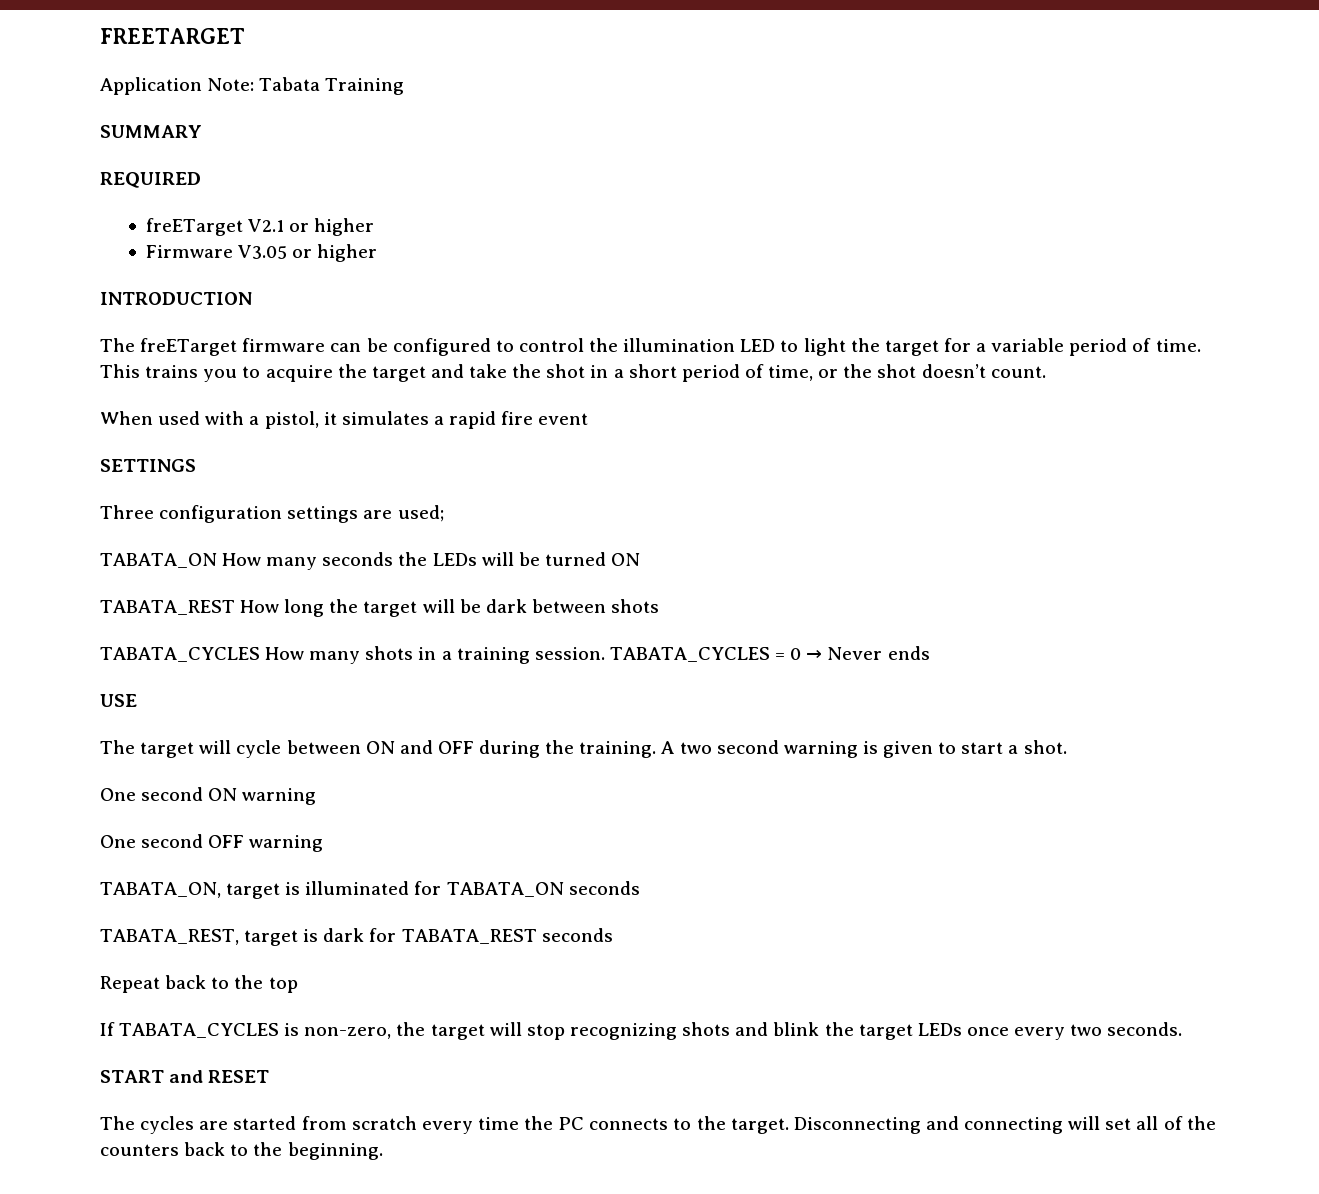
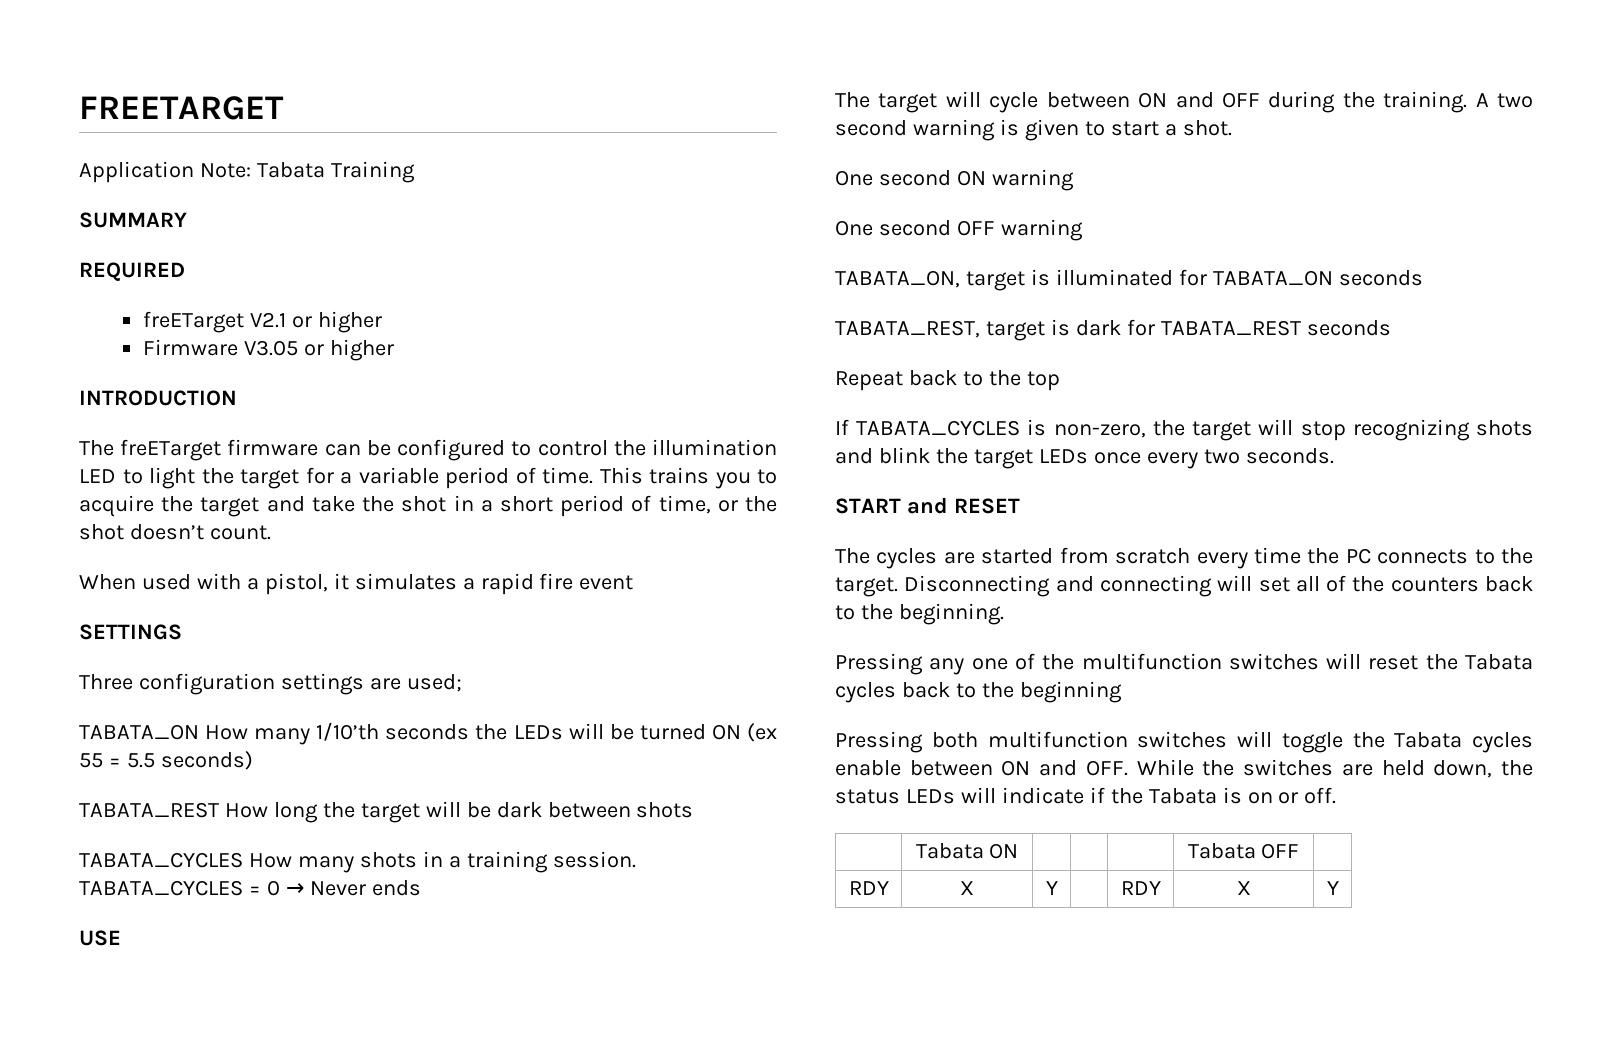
- TABATA_ON How many seconds the LEDs will be turned ON
+ TABATA_ON How many 1/10’th seconds the LEDs will be turned ON (ex 55 = 5.5 seconds)
+ Pressing any one of the multifunction switches will reset the Tabata cycles back to the beginning
+ Pressing both multifunction switches will toggle the Tabata cycles enable between ON and OFF. While the switches are held down, the status LEDs will indicate if the Tabata is on or off.
+ | Tabata ON | | | | Tabata OFF |
+ RDY | X | Y | | RDY | X | Y

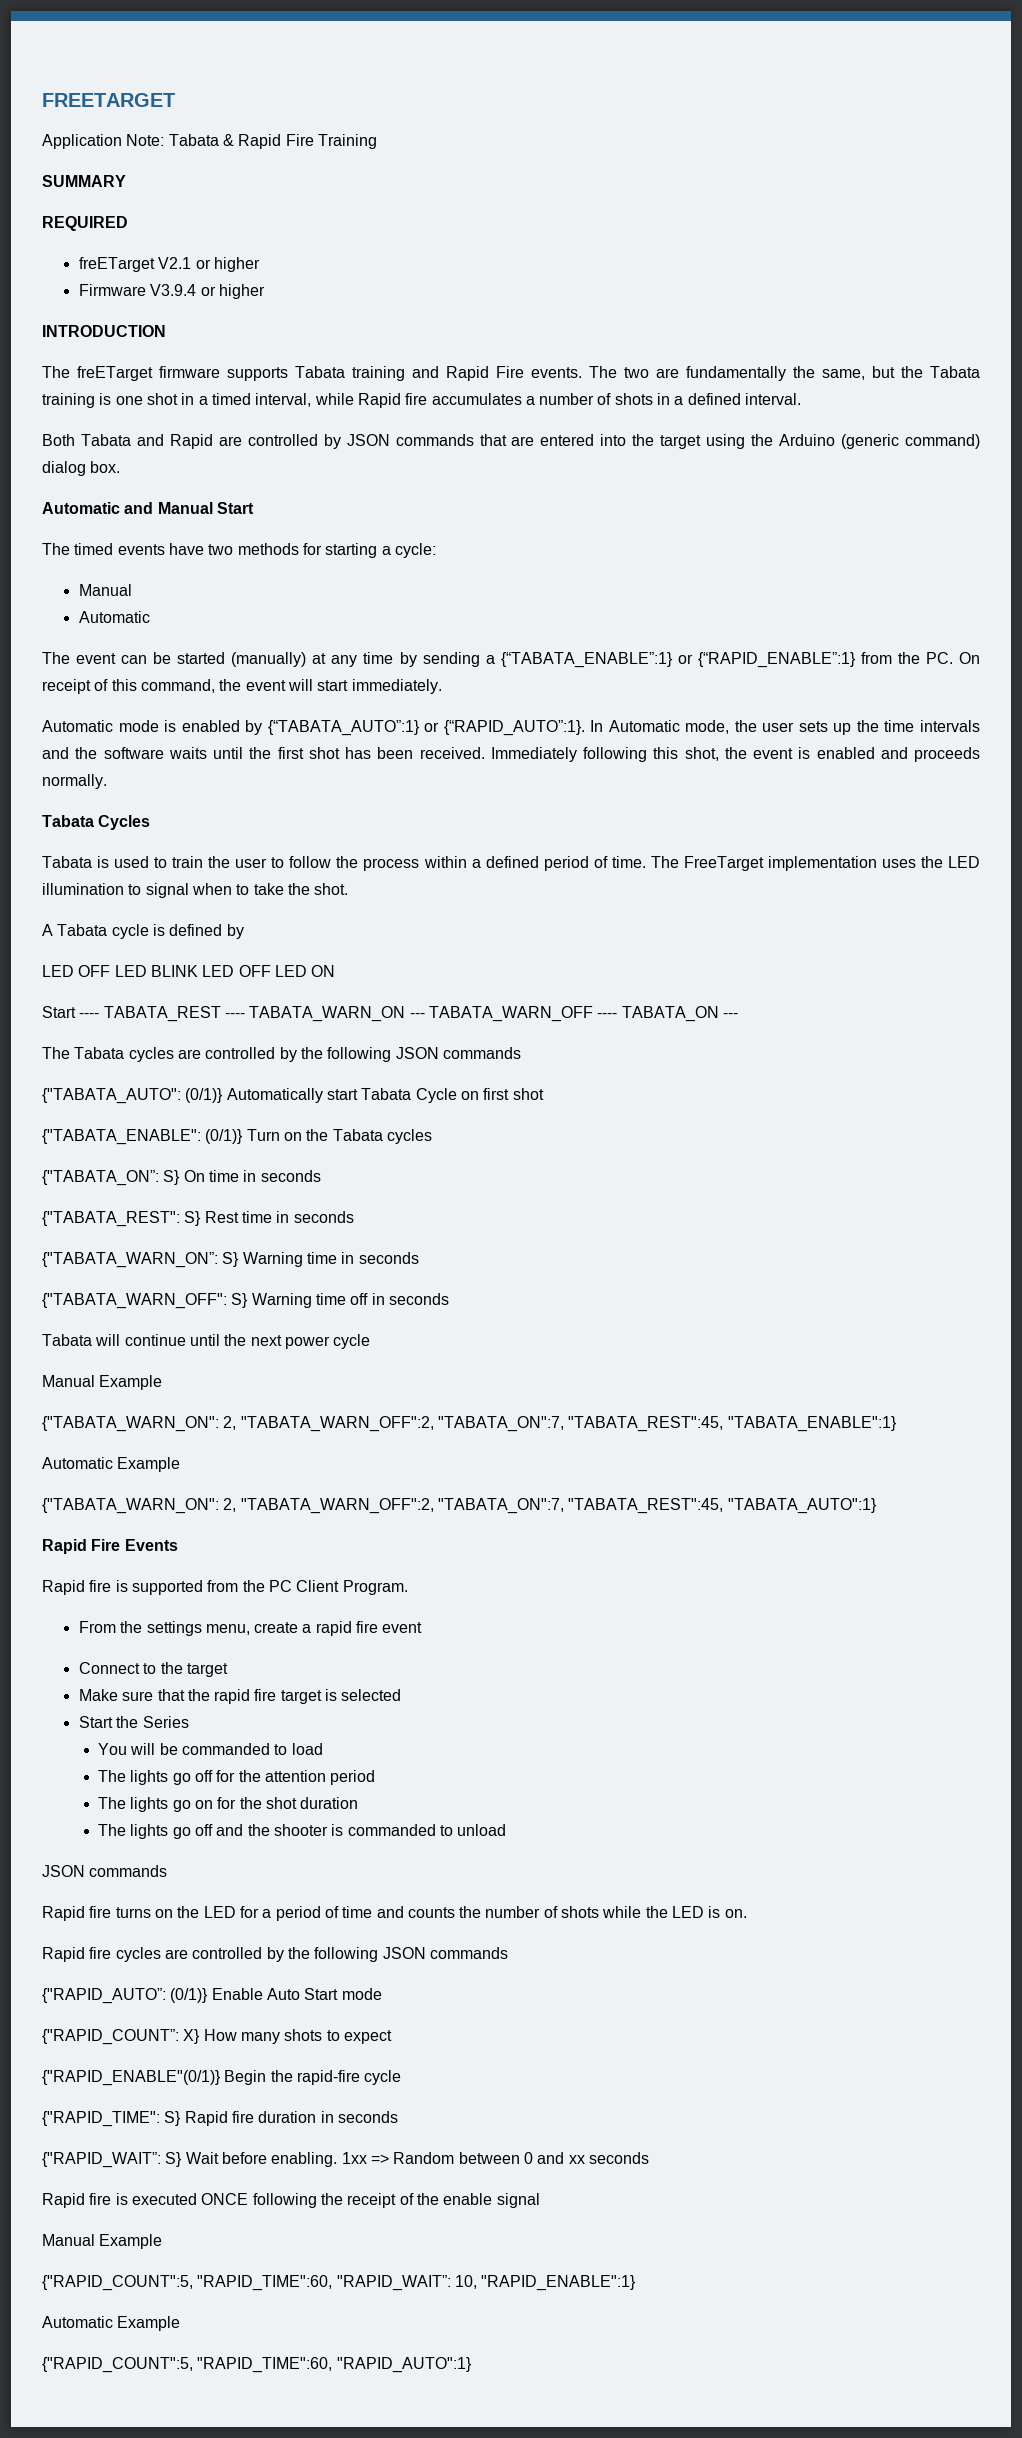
- Application Note: Tabata Training
+ Application Note: Tabata & Rapid Fire Training
- Firmware V3.05 or higher
+ Firmware V3.9.4 or higher
- The freETarget firmware can be configured to control the illumination LED to light the target for a variable period of time. This trains you to acquire the target and take the shot in a short period of time, or the shot doesn’t count.
- When used with a pistol, it simulates a rapid fire event
- SETTINGS
- Three configuration settings are used;
- TABATA_ON How many 1/10’th seconds the LEDs will be turned ON (ex 55 = 5.5 seconds)
- TABATA_REST How long the target will be dark between shots
- TABATA_CYCLES How many shots in a training session. TABATA_CYCLES = 0 → Never ends
- USE
- The target will cycle between ON and OFF during the training. A two second warning is given to start a shot.
- One second ON warning
- One second OFF warning
- TABATA_ON, target is illuminated for TABATA_ON seconds
- TABATA_REST, target is dark for TABATA_REST seconds
- Repeat back to the top
- If TABATA_CYCLES is non-zero, the target will stop recognizing shots and blink the target LEDs once every two seconds.
- START and RESET
- The cycles are started from scratch every time the PC connects to the target. Disconnecting and connecting will set all of the counters back to the beginning.
- Pressing any one of the multifunction switches will reset the Tabata cycles back to the beginning
- Pressing both multifunction switches will toggle the Tabata cycles enable between ON and OFF. While the switches are held down, the status LEDs will indicate if the Tabata is on or off.
- | Tabata ON | | | | Tabata OFF |
- RDY | X | Y | | RDY | X | Y
+ The freETarget firmware supports Tabata training and Rapid Fire events. The two are fundamentally the same, but the Tabata training is one shot in a timed interval, while Rapid fire accumulates a number of shots in a defined interval.
+ Both Tabata and Rapid are controlled by JSON commands that are entered into the target using the Arduino (generic command) dialog box.
+ Automatic and Manual Start
+ The timed events have two methods for starting a cycle:
+ Manual
+ Automatic
+ The event can be started (manually) at any time by sending a {“TABATA_ENABLE”:1} or {“RAPID_ENABLE”:1} from the PC. On receipt of this command, the event will start immediately.
+ Automatic mode is enabled by {“TABATA_AUTO”:1} or {“RAPID_AUTO”:1}. In Automatic mode, the user sets up the time intervals and the software waits until the first shot has been received. Immediately following this shot, the event is enabled and proceeds normally.
+ Tabata Cycles
+ Tabata is used to train the user to follow the process within a defined period of time. The FreeTarget implementation uses the LED illumination to signal when to take the shot.
+ A Tabata cycle is defined by
+ LED OFF LED BLINK LED OFF LED ON
+ Start ---- TABATA_REST ---- TABATA_WARN_ON --- TABATA_WARN_OFF ---- TABATA_ON ---
+ The Tabata cycles are controlled by the following JSON commands
+ {"TABATA_AUTO": (0/1)} Automatically start Tabata Cycle on first shot
+ {"TABATA_ENABLE": (0/1)} Turn on the Tabata cycles
+ {"TABATA_ON”: S} On time in seconds
+ {"TABATA_REST": S} Rest time in seconds
+ {"TABATA_WARN_ON”: S} Warning time in seconds
+ {"TABATA_WARN_OFF": S} Warning time off in seconds
+ Tabata will continue until the next power cycle
+ Manual Example
+ {"TABATA_WARN_ON": 2, "TABATA_WARN_OFF":2, "TABATA_ON":7, "TABATA_REST":45, "TABATA_ENABLE":1}
+ Automatic Example
+ {"TABATA_WARN_ON": 2, "TABATA_WARN_OFF":2, "TABATA_ON":7, "TABATA_REST":45, "TABATA_AUTO":1}
+ Rapid Fire Events
+ Rapid fire is supported from the PC Client Program.
+ From the settings menu, create a rapid fire event
+ Connect to the target
+ Make sure that the rapid fire target is selected
+ Start the Series
+ You will be commanded to load
+ The lights go off for the attention period
+ The lights go on for the shot duration
+ The lights go off and the shooter is commanded to unload
+ JSON commands
+ Rapid fire turns on the LED for a period of time and counts the number of shots while the LED is on.
+ Rapid fire cycles are controlled by the following JSON commands
+ {"RAPID_AUTO”: (0/1)} Enable Auto Start mode
+ {"RAPID_COUNT”: X} How many shots to expect
+ {"RAPID_ENABLE"(0/1)} Begin the rapid-fire cycle
+ {"RAPID_TIME": S} Rapid fire duration in seconds
+ {"RAPID_WAIT”: S} Wait before enabling. 1xx => Random between 0 and xx seconds
+ Rapid fire is executed ONCE following the receipt of the enable signal
+ Manual Example
+ {"RAPID_COUNT":5, "RAPID_TIME":60, "RAPID_WAIT”: 10, "RAPID_ENABLE":1}
+ Automatic Example
+ {"RAPID_COUNT":5, "RAPID_TIME":60, "RAPID_AUTO":1}

